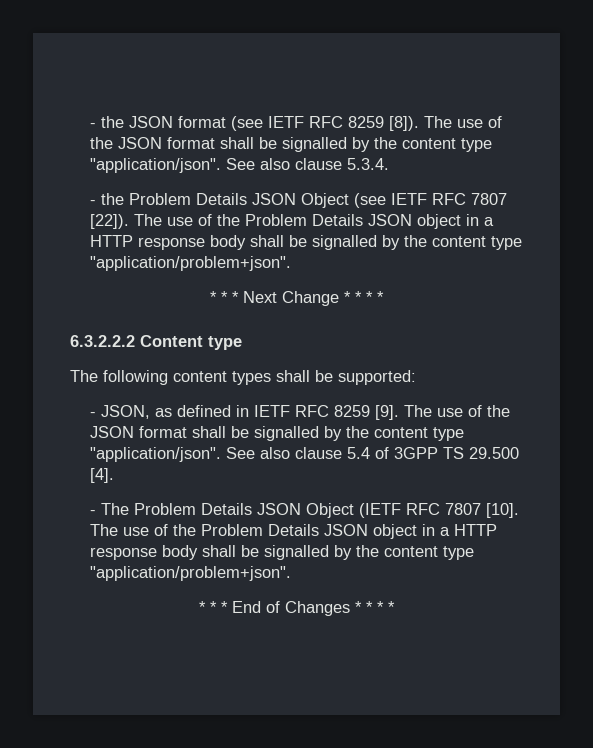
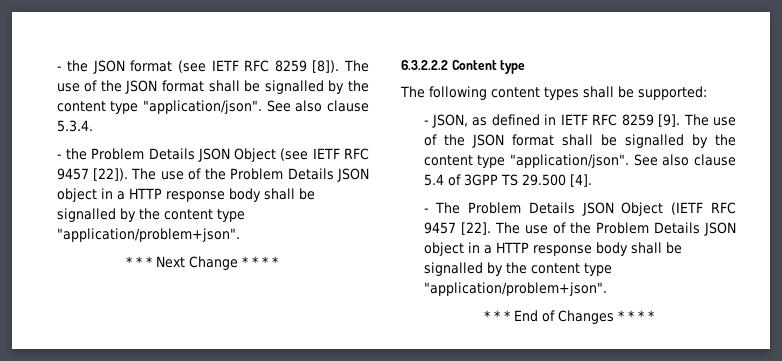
- - the Problem Details JSON Object (see IETF RFC 7807 [22]).
+ - the Problem Details JSON Object (see IETF RFC 9457 [22]).
- - The Problem Details JSON Object (IETF RFC 7807 [10].
+ - The Problem Details JSON Object (IETF RFC 9457 [22].

